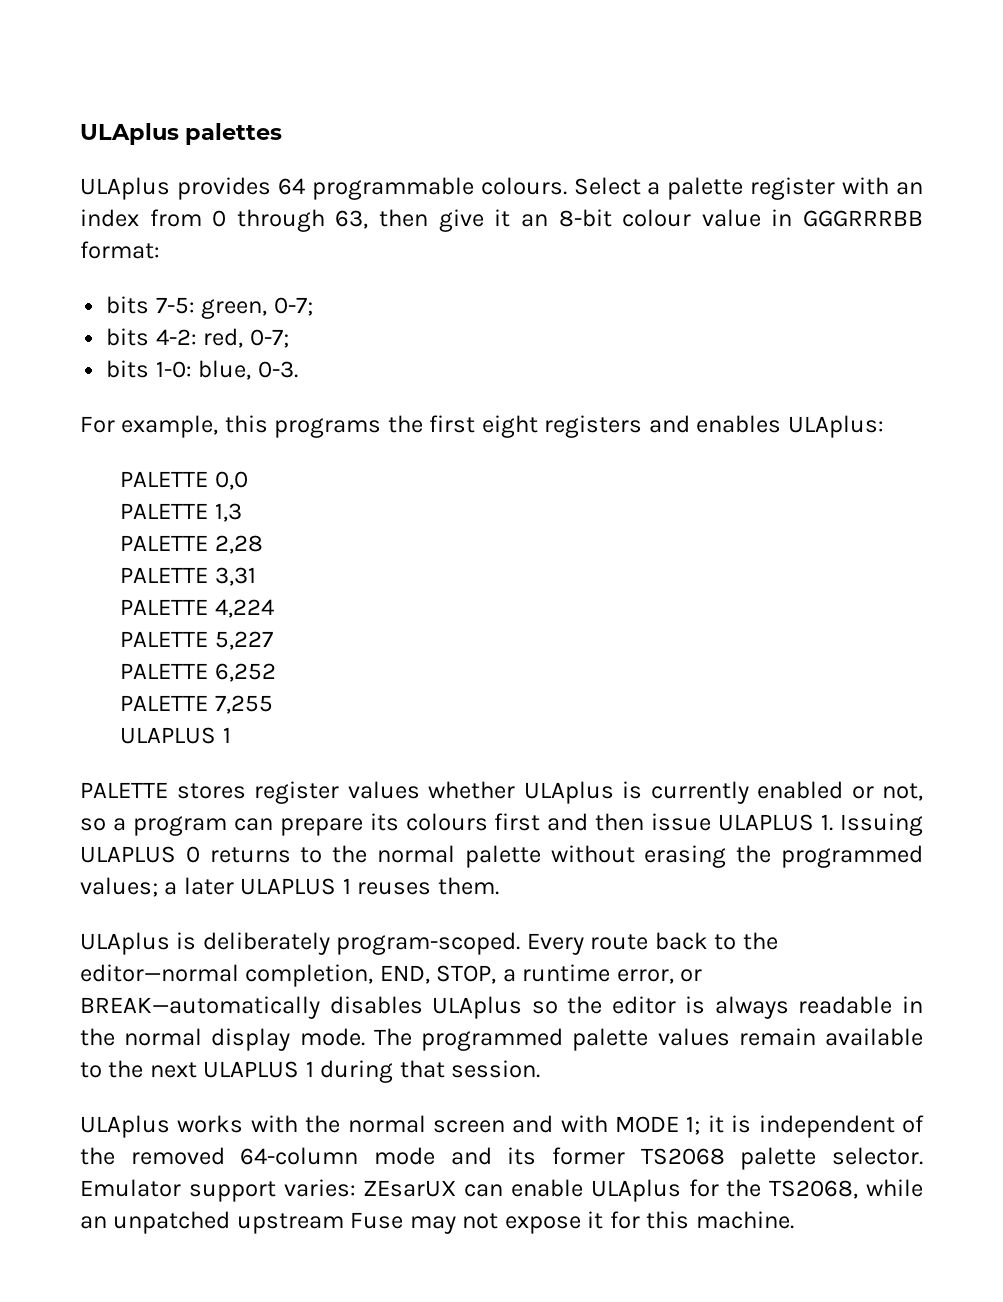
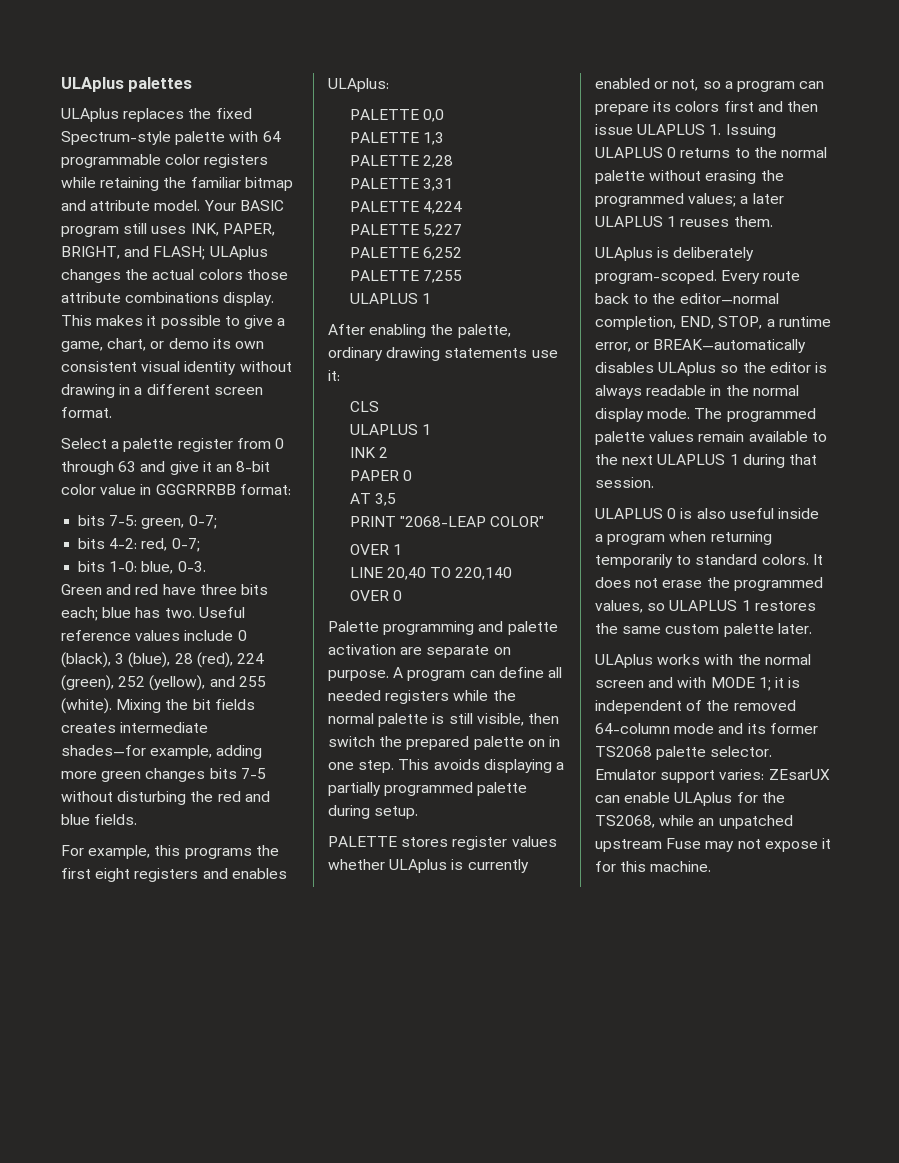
- ULAplus provides 64 programmable colours. Select a palette register with an index from 0 through 63, then give it an 8-bit colour value in GGGRRRBB format:
+ ULAplus replaces the fixed Spectrum-style palette with 64 programmable color registers while retaining the familiar bitmap and attribute model. Your BASIC program still uses INK, PAPER, BRIGHT, and FLASH; ULAplus changes the actual colors those attribute combinations display. This makes it possible to give a game, chart, or demo its own consistent visual identity without drawing in a different screen format.
+ Select a palette register from 0 through 63 and give it an 8-bit color value in GGGRRRBB format:
+ Green and red have three bits each; blue has two. Useful reference values include 0 (black), 3 (blue), 28 (red), 224 (green), 252 (yellow), and 255 (white). Mixing the bit fields creates intermediate shades—for example, adding more green changes bits 7-5 without disturbing the red and blue fields.
+ After enabling the palette, ordinary drawing statements use it:
+ CLS
+ ULAPLUS 1
+ INK 2
+ PAPER 0
+ AT 3,5
+ PRINT "2068-LEAP COLOR"
+ OVER 1
+ LINE 20,40 TO 220,140
+ OVER 0
+ Palette programming and palette activation are separate on purpose. A program can define all needed registers while the normal palette is still visible, then switch the prepared palette on in one step. This avoids displaying a partially programmed palette during setup.
- PALETTE stores register values whether ULAplus is currently enabled or not, so a program can prepare its colours first and then issue ULAPLUS 1. Issuing ULAPLUS 0 returns to the normal palette without erasing the programmed values; a later ULAPLUS 1 reuses them.
+ PALETTE stores register values whether ULAplus is currently enabled or not, so a program can prepare its colors first and then issue ULAPLUS 1. Issuing ULAPLUS 0 returns to the normal palette without erasing the programmed values; a later ULAPLUS 1 reuses them.
+ ULAPLUS 0 is also useful inside a program when returning temporarily to standard colors. It does not erase the programmed values, so ULAPLUS 1 restores the same custom palette later.

